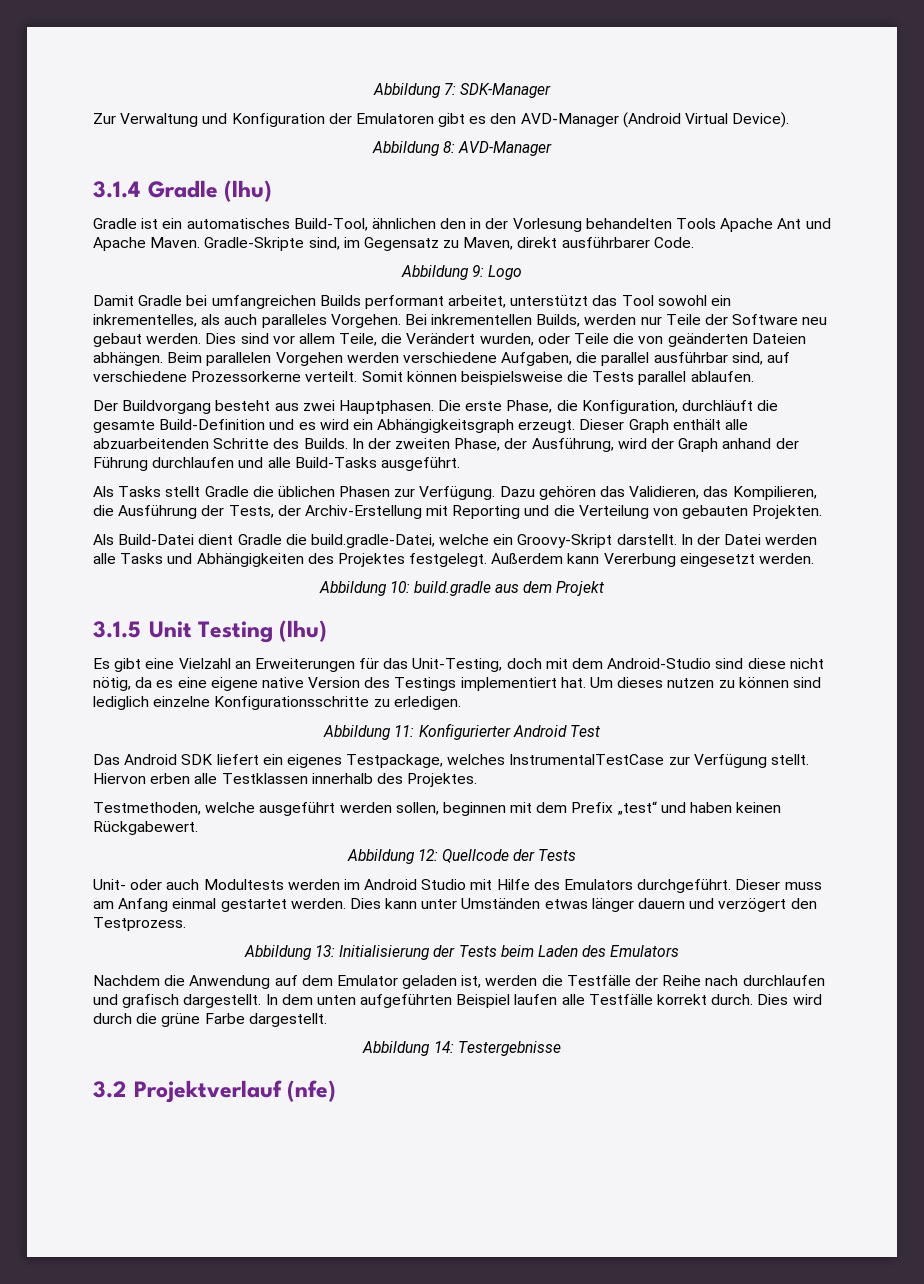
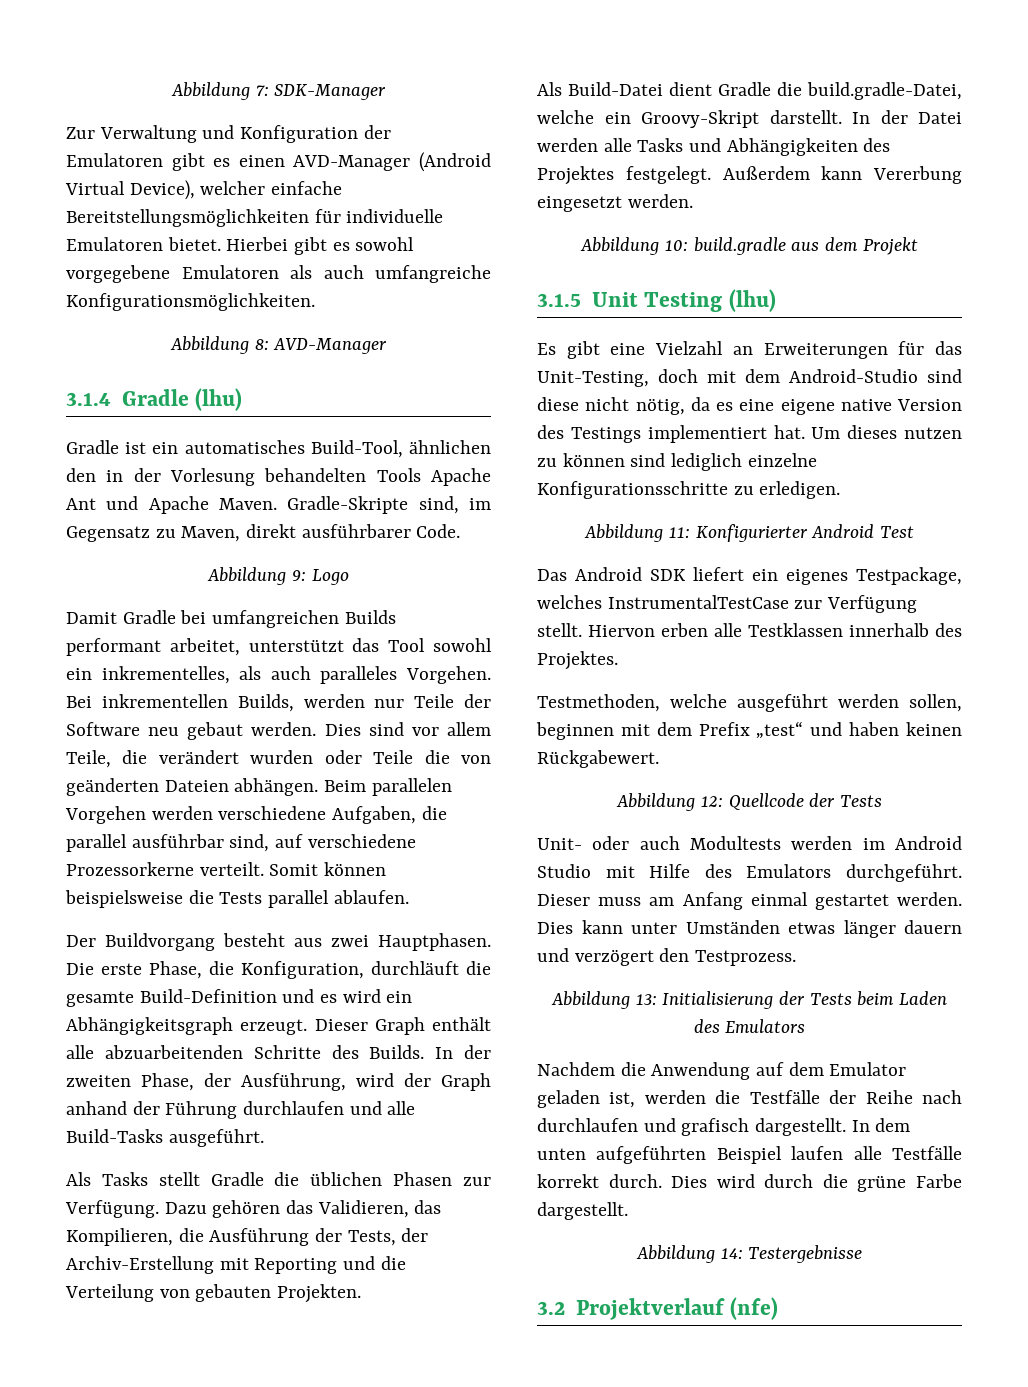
- Zur Verwaltung und Konfiguration der Emulatoren gibt es den AVD-Manager (Android Virtual Device).
+ Zur Verwaltung und Konfiguration der Emulatoren gibt es einen AVD-Manager (Android Virtual Device), welcher einfache Bereitstellungsmöglichkeiten für individuelle Emulatoren bietet. Hierbei gibt es sowohl vorgegebene Emulatoren als auch umfangreiche Konfigurationsmöglichkeiten.
- Dies sind vor allem Teile, die Verändert wurden, oder Teile die von geänderten Dateien abhängen.
+ Dies sind vor allem Teile, die verändert wurden oder Teile die von geänderten Dateien abhängen.

